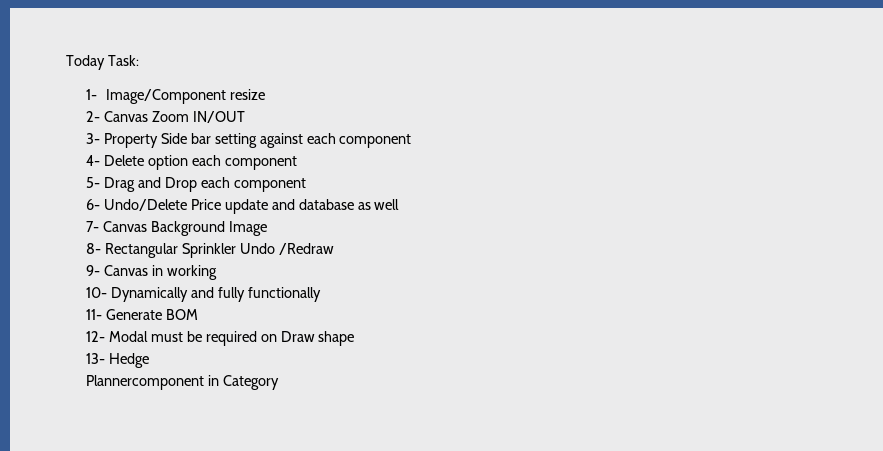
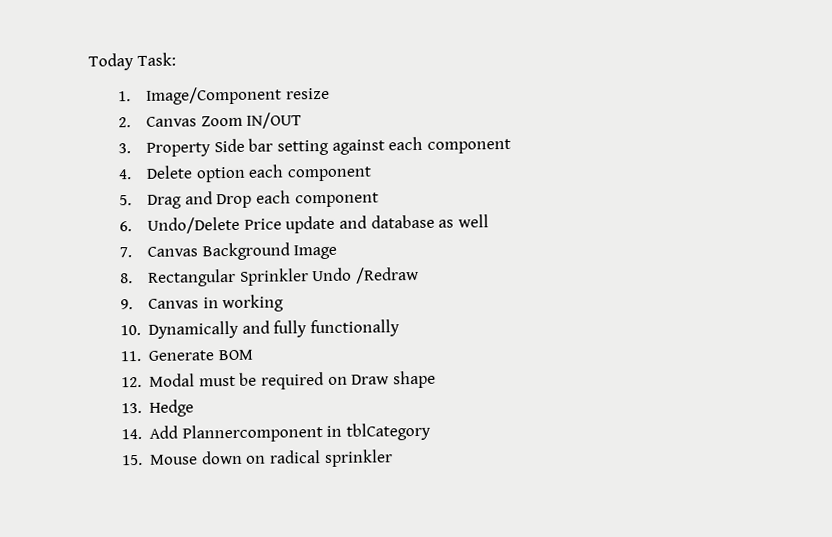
- 1- Image/Component resize
+ 1. Image/Component resize
- 2- Canvas Zoom IN/OUT
+ 2. Canvas Zoom IN/OUT
- 3- Property Side bar setting against each component
+ 3. Property Side bar setting against each component
- 4- Delete option each component
+ 4. Delete option each component
- 5- Drag and Drop each component
+ 5. Drag and Drop each component
- 6- Undo/Delete Price update and database as well
+ 6. Undo/Delete Price update and database as well
- 7- Canvas Background Image
+ 7. Canvas Background Image
- 8- Rectangular Sprinkler Undo /Redraw
+ 8. Rectangular Sprinkler Undo /Redraw
- 9- Canvas in working
+ 9. Canvas in working
- 10- Dynamically and fully functionally
+ 10. Dynamically and fully functionally
- 11- Generate BOM
+ 11. Generate BOM
- 12- Modal must be required on Draw shape
+ 12. Modal must be required on Draw shape
- 13- Hedge
+ 13. Hedge
- Plannercomponent in Category
+ 14. Add Plannercomponent in tblCategory
+ 15. Mouse down on radical sprinkler

